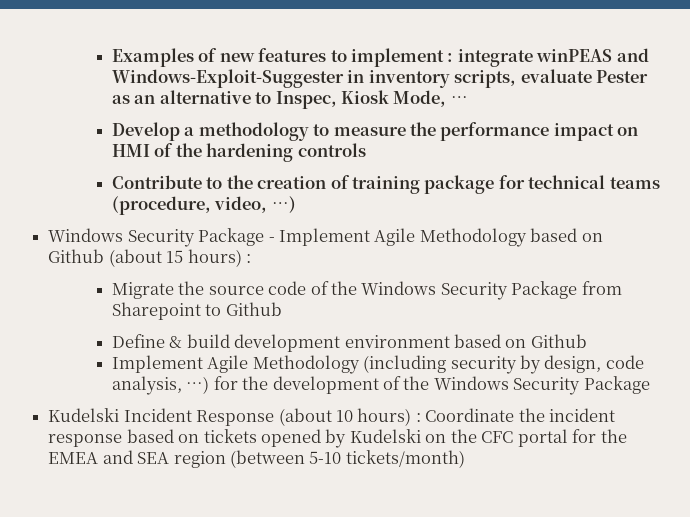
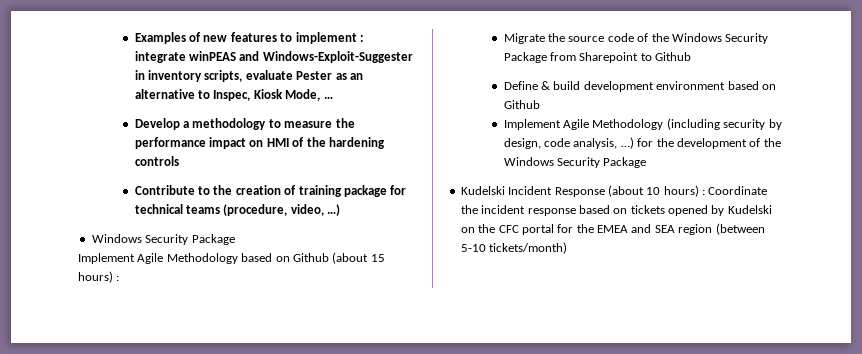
  Contribute to the creation of training package for technical teams (procedure, video, …)
- Windows Security Package - Implement Agile Methodology based on Github (about 15 hours) :
+ Windows Security Package
+ Implement Agile Methodology based on Github (about 15 hours) :

